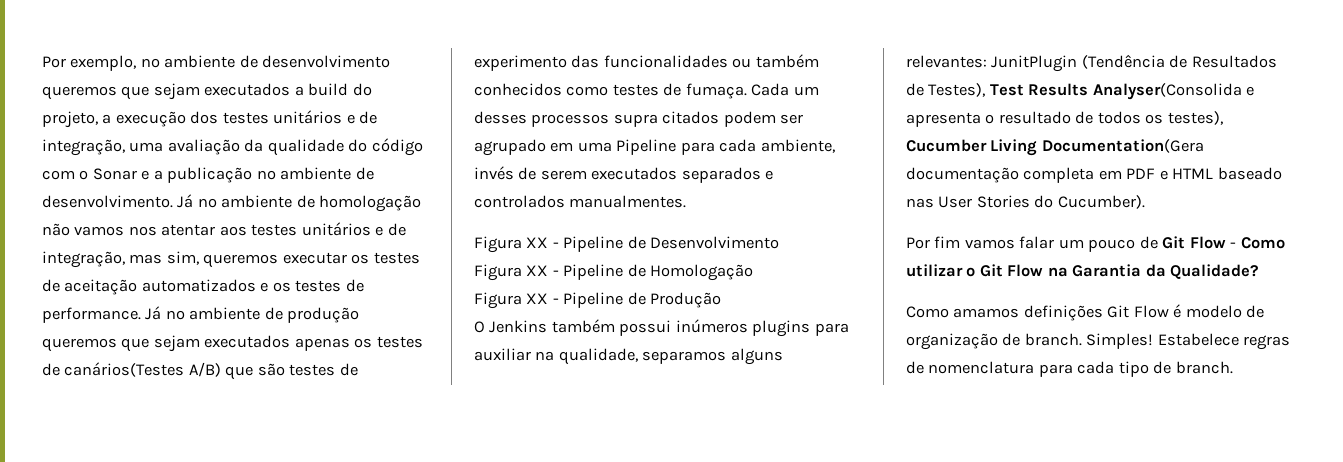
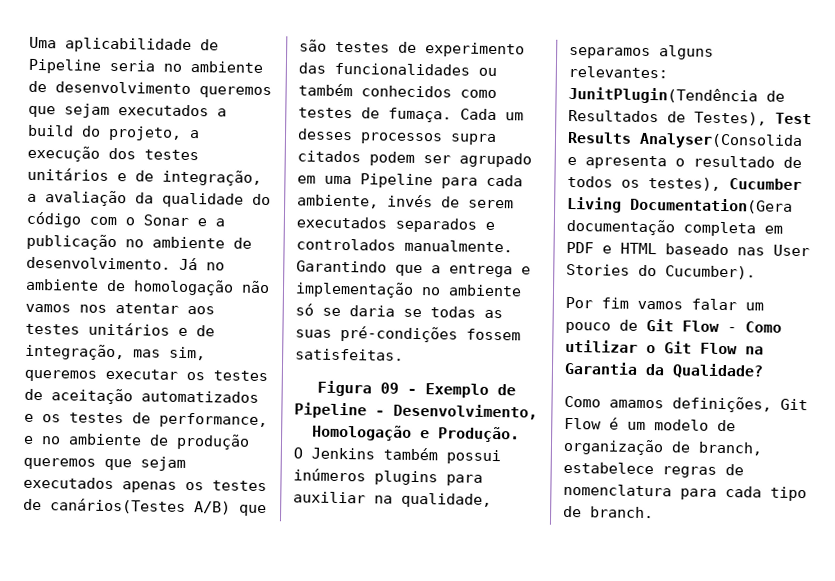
- Por exemplo, no ambiente de desenvolvimento queremos que sejam executados a build do projeto, a execução dos testes unitários e de integração, uma avaliação da qualidade do código com o Sonar e a publicação no ambiente de desenvolvimento.
+ Uma aplicabilidade de Pipeline seria no ambiente de desenvolvimento queremos que sejam executados a build do projeto, a execução dos testes unitários e de integração, a avaliação da qualidade do código com o Sonar e a publicação no ambiente de desenvolvimento.
- Já no ambiente de homologação não vamos nos atentar aos testes unitários e de integração, mas sim, queremos executar os testes de aceitação automatizados e os testes de performance. Já no ambiente de produção queremos que sejam executados apenas os testes de canários(Testes A/B) que são testes de experimento das funcionalidades ou também conhecidos como testes de fumaça.
+ Já no ambiente de homologação não vamos nos atentar aos testes unitários e de integração, mas sim, queremos executar os testes de aceitação automatizados e os testes de performance, e no ambiente de produção queremos que sejam executados apenas os testes de canários(Testes A/B) que são testes de experimento das funcionalidades ou também conhecidos como testes de fumaça.
- Cada um desses processos supra citados podem ser agrupado em uma Pipeline para cada ambiente, invés de serem executados separados e controlados manualmentes.
- Figura XX - Pipeline de Desenvolvimento
- Figura XX - Pipeline de Homologação
- Figura XX - Pipeline de Produção
+ Cada um desses processos supra citados podem ser agrupado em uma Pipeline para cada ambiente, invés de serem executados separados e controlados manualmente. Garantindo que a entrega e implementação no ambiente só se daria se todas as suas pré-condições fossem satisfeitas.
+ Figura 09 - Exemplo de Pipeline - Desenvolvimento, Homologação e Produção.
- O Jenkins também possui inúmeros plugins para auxiliar na qualidade, separamos alguns relevantes: JunitPlugin (Tendência de Resultados de Testes), Test Results Analyser(Consolida e apresenta o resultado de todos os testes), Cucumber Living Documentation(Gera documentação completa em PDF e HTML baseado nas User Stories do Cucumber).
+ O Jenkins também possui inúmeros plugins para auxiliar na qualidade, separamos alguns relevantes: JunitPlugin(Tendência de Resultados de Testes), Test Results Analyser(Consolida e apresenta o resultado de todos os testes), Cucumber Living Documentation(Gera documentação completa em PDF e HTML baseado nas User Stories do Cucumber).
- Como amamos definições Git Flow é modelo de organização de branch. Simples! Estabelece regras de nomenclatura para cada tipo de branch.
+ Como amamos definições, Git Flow é um modelo de organização de branch, estabelece regras de nomenclatura para cada tipo de branch.

